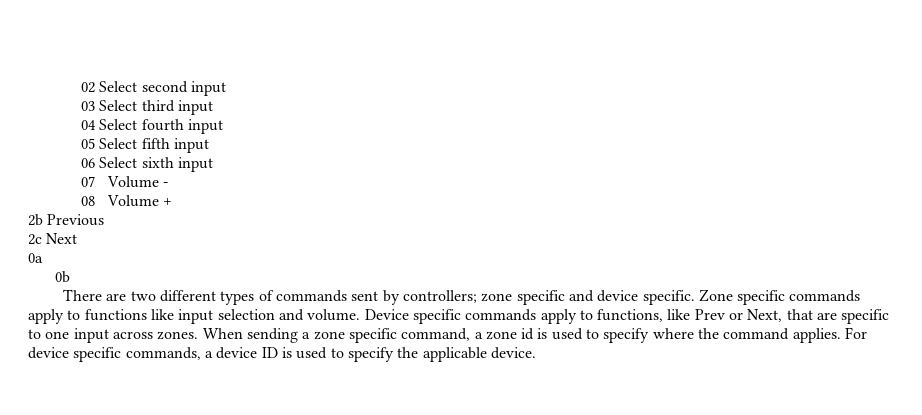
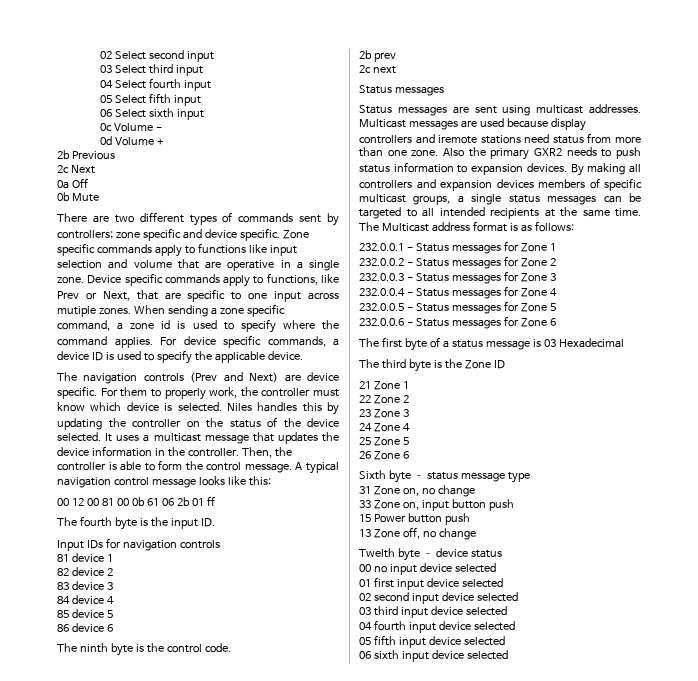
- 07 Volume -
+ 0c Volume -
- 08 Volume +
+ 0d Volume +
- 0a
- 0b
+ 0a Off
+ 0b Mute
- Zone specific commands apply to functions like input selection and volume.
+ Zone specific commands apply to functions like input selection and volume that are operative in a single zone.
- Device specific commands apply to functions, like Prev or Next, that are specific to one input across zones.
+ Device specific commands apply to functions, like Prev or Next, that are specific to one input across mutiple zones.
+ The navigation controls (Prev and Next) are device specific. For them to properly work, the controller must know which device is selected. Niles handles this by updating the controller on the status of the device selected. It uses a multicast message that updates the device information in the controller. Then, the controller is able to form the control message. A typical navigation control message looks like this:
+ 00 12 00 81 00 0b 61 06 2b 01 ff
+ The fourth byte is the input ID.
+ Input IDs for navigation controls
+ 81 device 1
+ 82 device 2
+ 83 device 3
+ 84 device 4
+ 85 device 5
+ 86 device 6
+ The ninth byte is the control code.
+ 2b prev
+ 2c next
+ Status messages
+ Status messages are sent using multicast addresses. Multicast messages are used because display controllers and iremote stations need status from more than one zone. Also the primary GXR2 needs to push status information to expansion devices. By making all controllers and expansion devices members of specific multicast groups, a single status messages can be targeted to all intended recipients at the same time. The Multicast address format is as follows:
+ 232.0.0.1 - Status messages for Zone 1
+ 232.0.0.2 - Status messages for Zone 2
+ 232.0.0.3 - Status messages for Zone 3
+ 232.0.0.4 - Status messages for Zone 4
+ 232.0.0.5 - Status messages for Zone 5
+ 232.0.0.6 - Status messages for Zone 6
+ The first byte of a status message is 03 Hexadecimal
+ The third byte is the Zone ID
+ 21 Zone 1
+ 22 Zone 2
+ 23 Zone 3
+ 24 Zone 4
+ 25 Zone 5
+ 26 Zone 6
+ Sixth byte – status message type
+ 31 Zone on, no change
+ 33 Zone on, input button push
+ 15 Power button push
+ 13 Zone off, no change
+ Twelth byte – device status
+ 00 no input device selected
+ 01 first input device selected
+ 02 second input device selected
+ 03 third input device selected
+ 04 fourth input device selected
+ 05 fifth input device selected
+ 06 sixth input device selected

